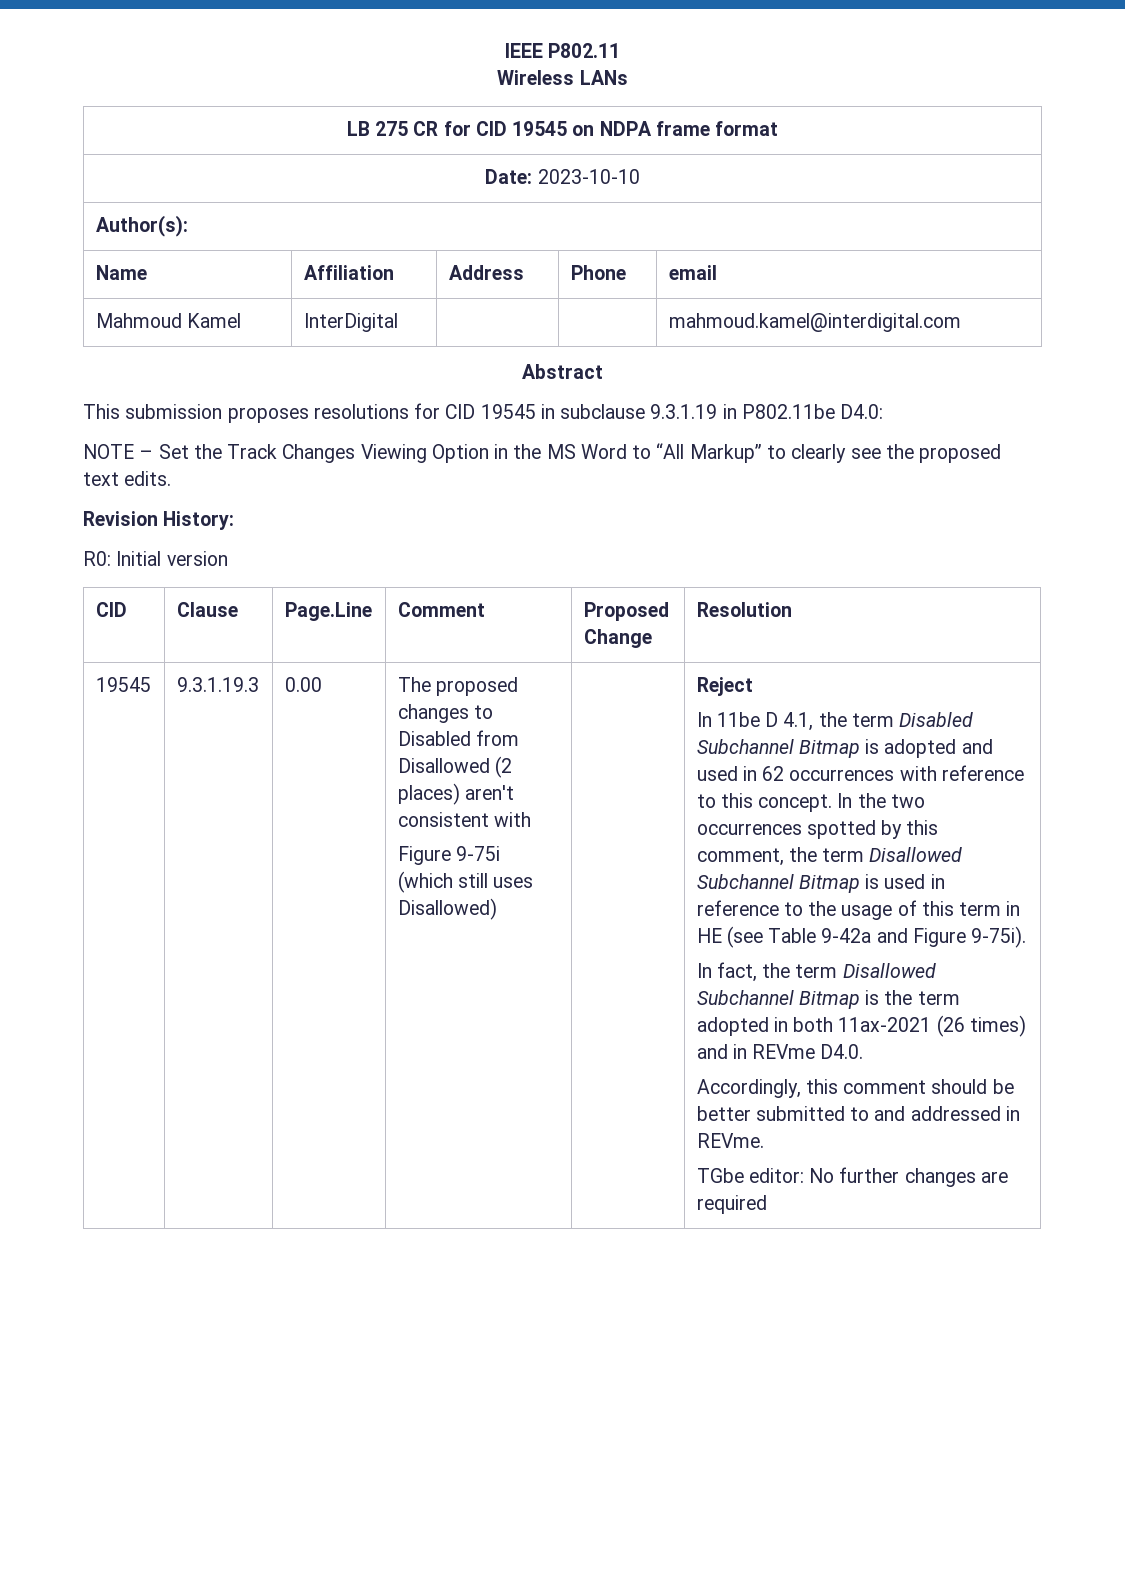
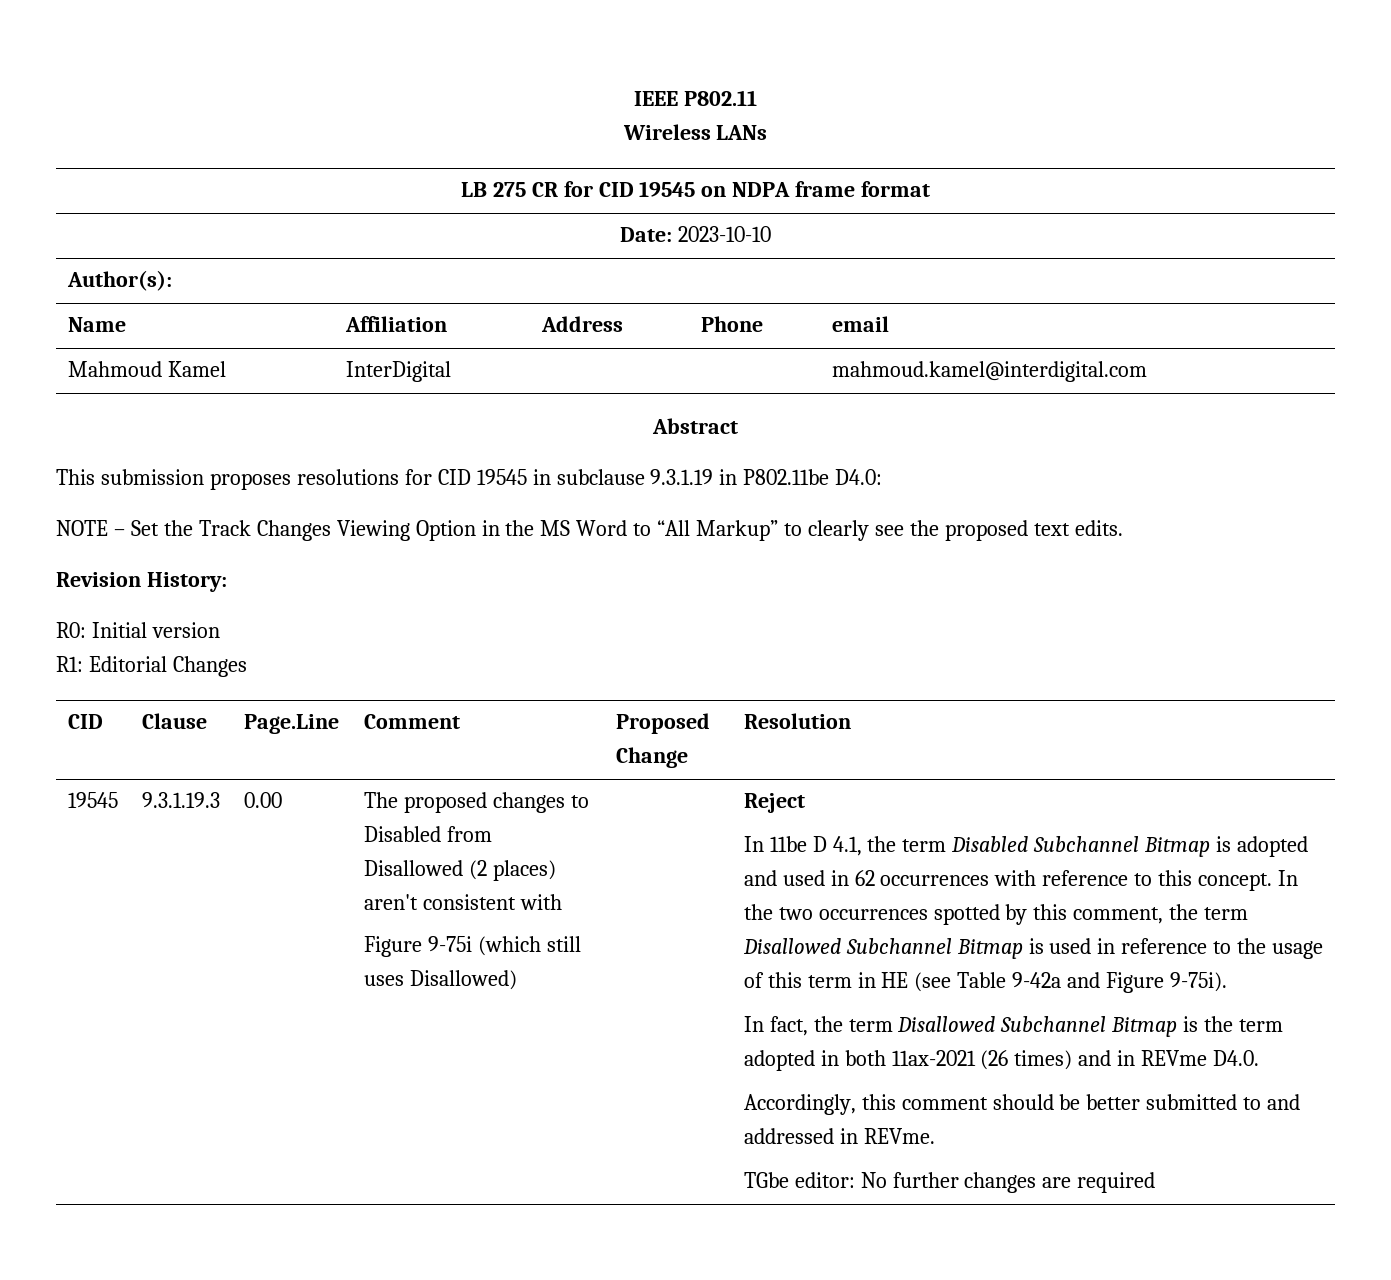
+ R1: Editorial Changes

